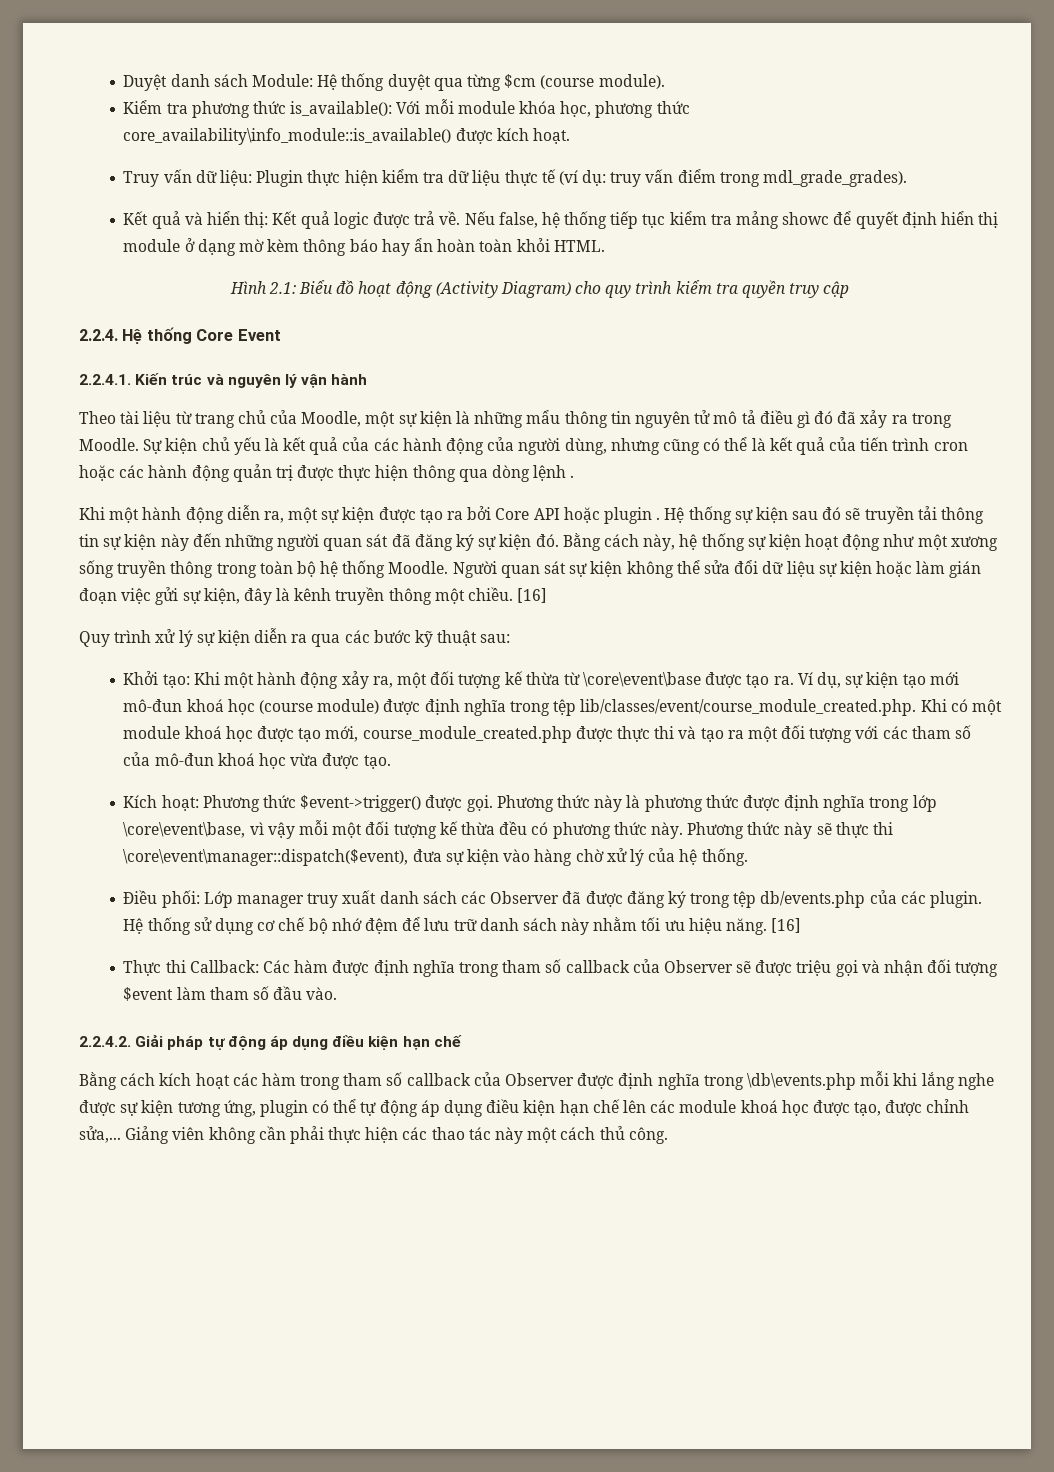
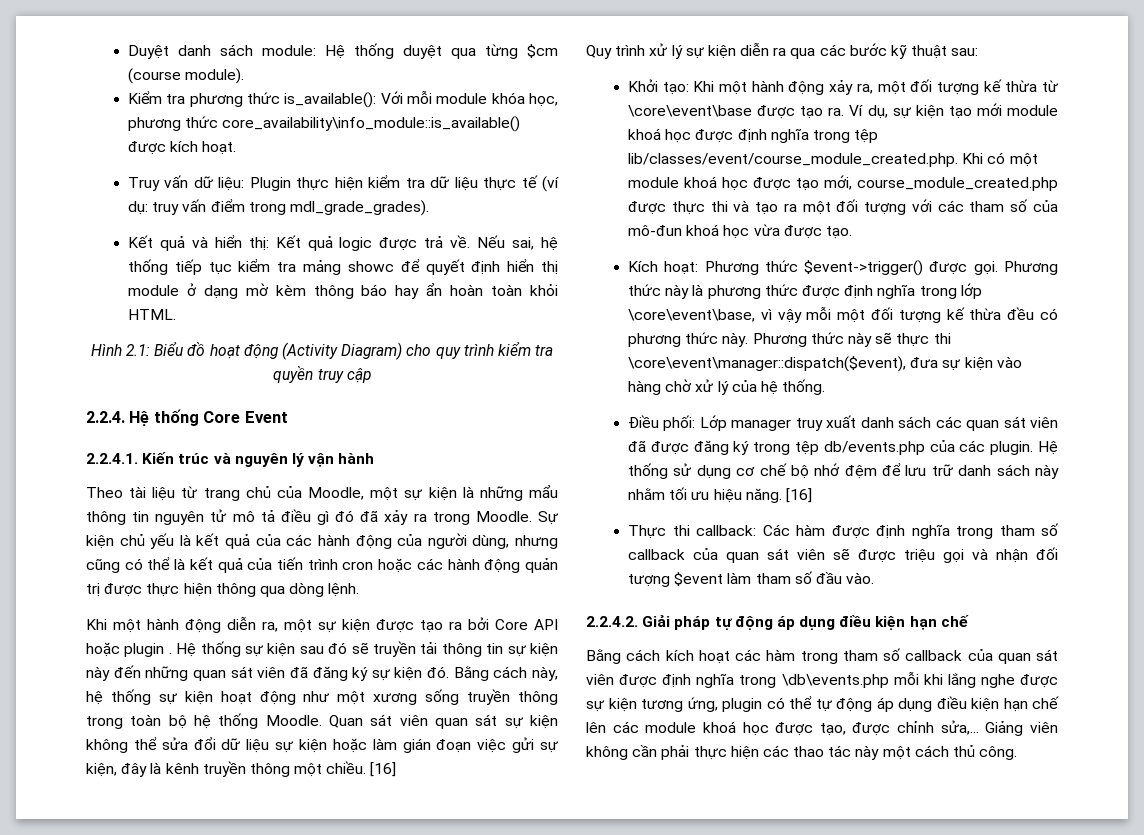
- Duyệt danh sách Module: Hệ thống duyệt qua từng $cm (course module).
+ Duyệt danh sách module: Hệ thống duyệt qua từng $cm (course module).
- Nếu false, hệ thống tiếp tục kiểm tra mảng showc để quyết định hiển thị module ở dạng mờ kèm thông báo hay ẩn hoàn toàn khỏi HTML.
+ Nếu sai, hệ thống tiếp tục kiểm tra mảng showc để quyết định hiển thị module ở dạng mờ kèm thông báo hay ẩn hoàn toàn khỏi HTML.
- Sự kiện chủ yếu là kết quả của các hành động của người dùng, nhưng cũng có thể là kết quả của tiến trình cron hoặc các hành động quản trị được thực hiện thông qua dòng lệnh .
+ Sự kiện chủ yếu là kết quả của các hành động của người dùng, nhưng cũng có thể là kết quả của tiến trình cron hoặc các hành động quản trị được thực hiện thông qua dòng lệnh.
- Hệ thống sự kiện sau đó sẽ truyền tải thông tin sự kiện này đến những người quan sát đã đăng ký sự kiện đó.
+ Hệ thống sự kiện sau đó sẽ truyền tải thông tin sự kiện này đến những quan sát viên đã đăng ký sự kiện đó.
- Người quan sát sự kiện không thể sửa đổi dữ liệu sự kiện hoặc làm gián đoạn việc gửi sự kiện, đây là kênh truyền thông một chiều.
+ Quan sát viên quan sát sự kiện không thể sửa đổi dữ liệu sự kiện hoặc làm gián đoạn việc gửi sự kiện, đây là kênh truyền thông một chiều.
- Ví dụ, sự kiện tạo mới mô-đun khoá học (course module) được định nghĩa trong tệp lib/classes/event/course_module_created.php. Khi có một module khoá học được tạo mới, course_module_created.php được thực thi và tạo ra một đối tượng với các tham số của mô-đun khoá học vừa được tạo.
+ Ví dụ, sự kiện tạo mới module khoá học được định nghĩa trong tệp lib/classes/event/course_module_created.php. Khi có một module khoá học được tạo mới, course_module_created.php được thực thi và tạo ra một đối tượng với các tham số của mô-đun khoá học vừa được tạo.
- Điều phối: Lớp manager truy xuất danh sách các Observer đã được đăng ký trong tệp db/events.php của các plugin.
+ Điều phối: Lớp manager truy xuất danh sách các quan sát viên đã được đăng ký trong tệp db/events.php của các plugin.
- Thực thi Callback: Các hàm được định nghĩa trong tham số callback của Observer sẽ được triệu gọi và nhận đối tượng $event làm tham số đầu vào.
+ Thực thi callback: Các hàm được định nghĩa trong tham số callback của quan sát viên sẽ được triệu gọi và nhận đối tượng $event làm tham số đầu vào.
- Bằng cách kích hoạt các hàm trong tham số callback của Observer được định nghĩa trong \db\events.php mỗi khi lắng nghe được sự kiện tương ứng, plugin có thể tự động áp dụng điều kiện hạn chế lên các module khoá học được tạo, được chỉnh sửa,...
+ Bằng cách kích hoạt các hàm trong tham số callback của quan sát viên được định nghĩa trong \db\events.php mỗi khi lắng nghe được sự kiện tương ứng, plugin có thể tự động áp dụng điều kiện hạn chế lên các module khoá học được tạo, được chỉnh sửa,...

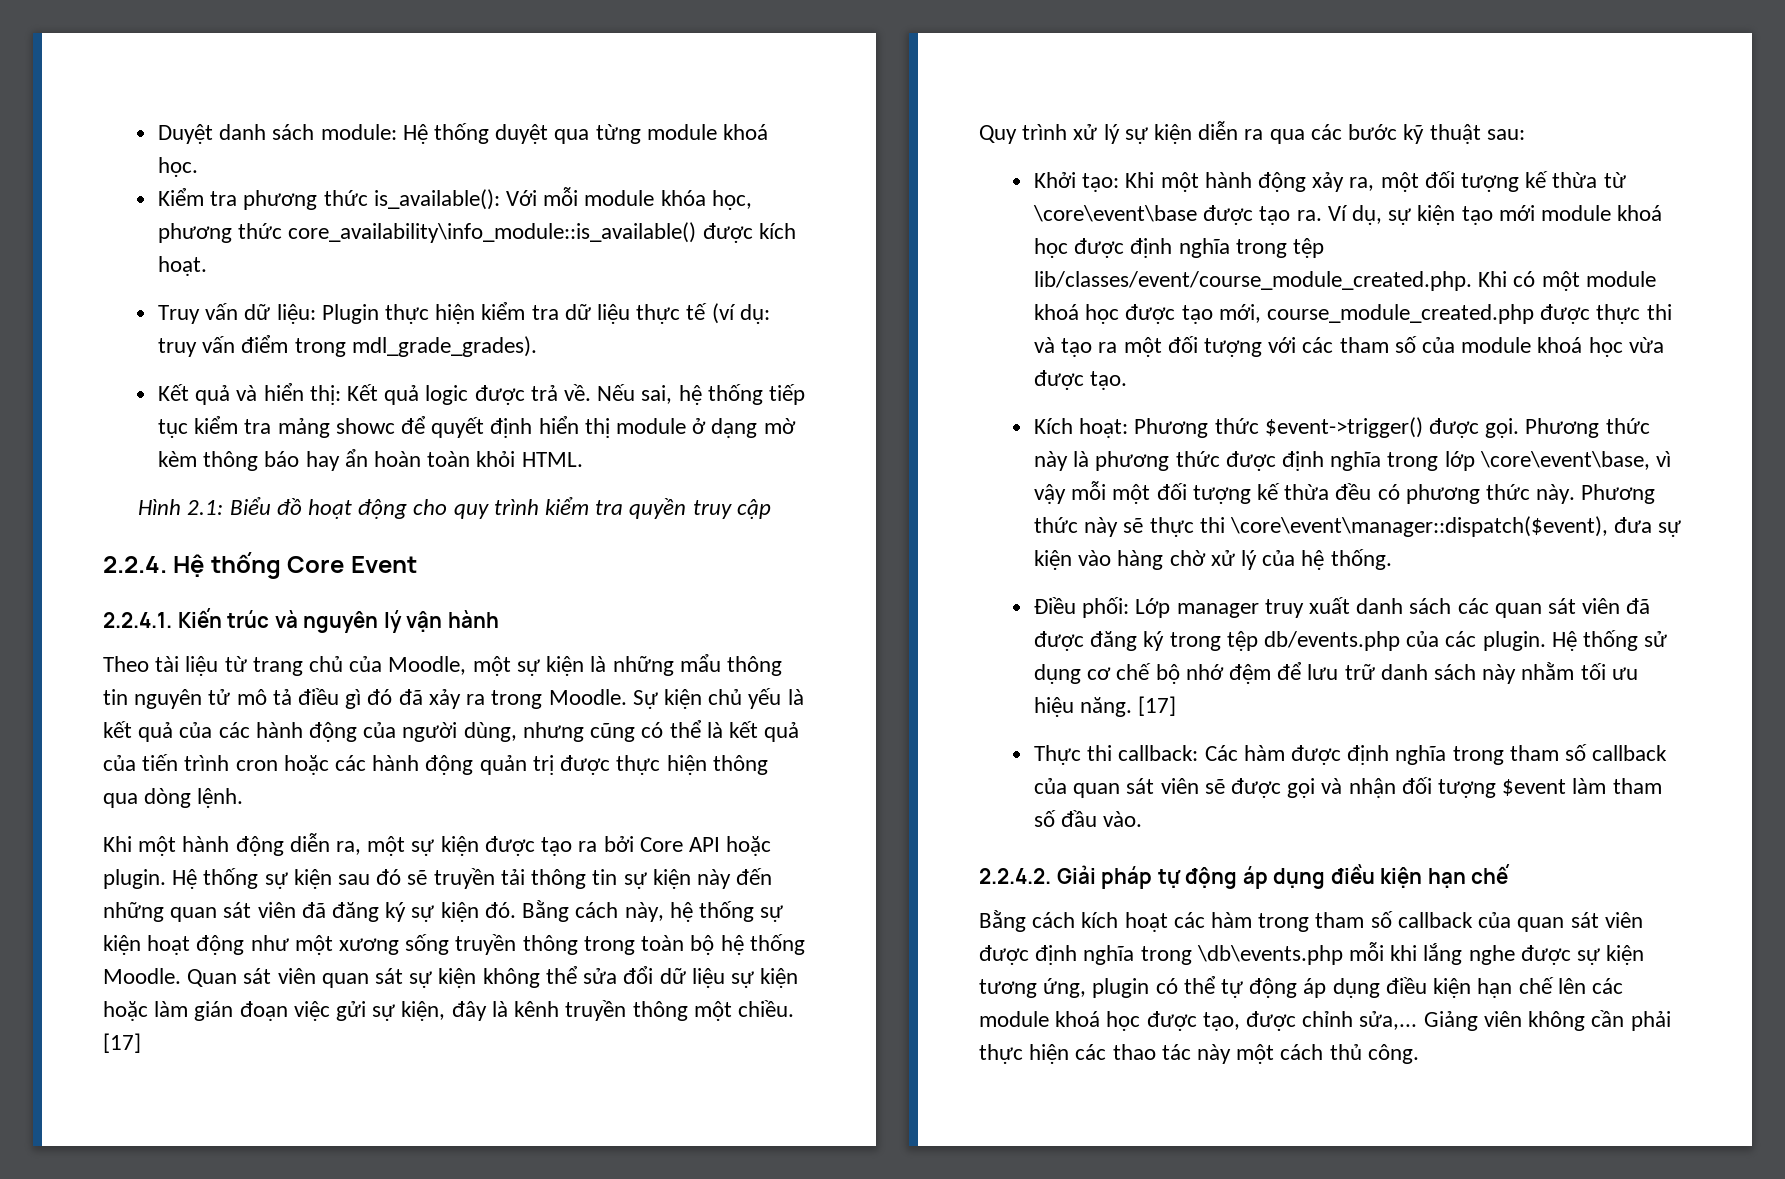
- Duyệt danh sách module: Hệ thống duyệt qua từng $cm (course module).
+ Duyệt danh sách module: Hệ thống duyệt qua từng module khoá học.
- Hình 2.1: Biểu đồ hoạt động (Activity Diagram) cho quy trình kiểm tra quyền truy cập
+ Hình 2.1: Biểu đồ hoạt động cho quy trình kiểm tra quyền truy cập
- Khi một hành động diễn ra, một sự kiện được tạo ra bởi Core API hoặc plugin .
+ Khi một hành động diễn ra, một sự kiện được tạo ra bởi Core API hoặc plugin.
- Quan sát viên quan sát sự kiện không thể sửa đổi dữ liệu sự kiện hoặc làm gián đoạn việc gửi sự kiện, đây là kênh truyền thông một chiều. [16]
+ Quan sát viên quan sát sự kiện không thể sửa đổi dữ liệu sự kiện hoặc làm gián đoạn việc gửi sự kiện, đây là kênh truyền thông một chiều. [17]
- Ví dụ, sự kiện tạo mới module khoá học được định nghĩa trong tệp lib/classes/event/course_module_created.php. Khi có một module khoá học được tạo mới, course_module_created.php được thực thi và tạo ra một đối tượng với các tham số của mô-đun khoá học vừa được tạo.
+ Ví dụ, sự kiện tạo mới module khoá học được định nghĩa trong tệp lib/classes/event/course_module_created.php. Khi có một module khoá học được tạo mới, course_module_created.php được thực thi và tạo ra một đối tượng với các tham số của module khoá học vừa được tạo.
- Hệ thống sử dụng cơ chế bộ nhớ đệm để lưu trữ danh sách này nhằm tối ưu hiệu năng. [16]
+ Hệ thống sử dụng cơ chế bộ nhớ đệm để lưu trữ danh sách này nhằm tối ưu hiệu năng. [17]
- Thực thi callback: Các hàm được định nghĩa trong tham số callback của quan sát viên sẽ được triệu gọi và nhận đối tượng $event làm tham số đầu vào.
+ Thực thi callback: Các hàm được định nghĩa trong tham số callback của quan sát viên sẽ được gọi và nhận đối tượng $event làm tham số đầu vào.

